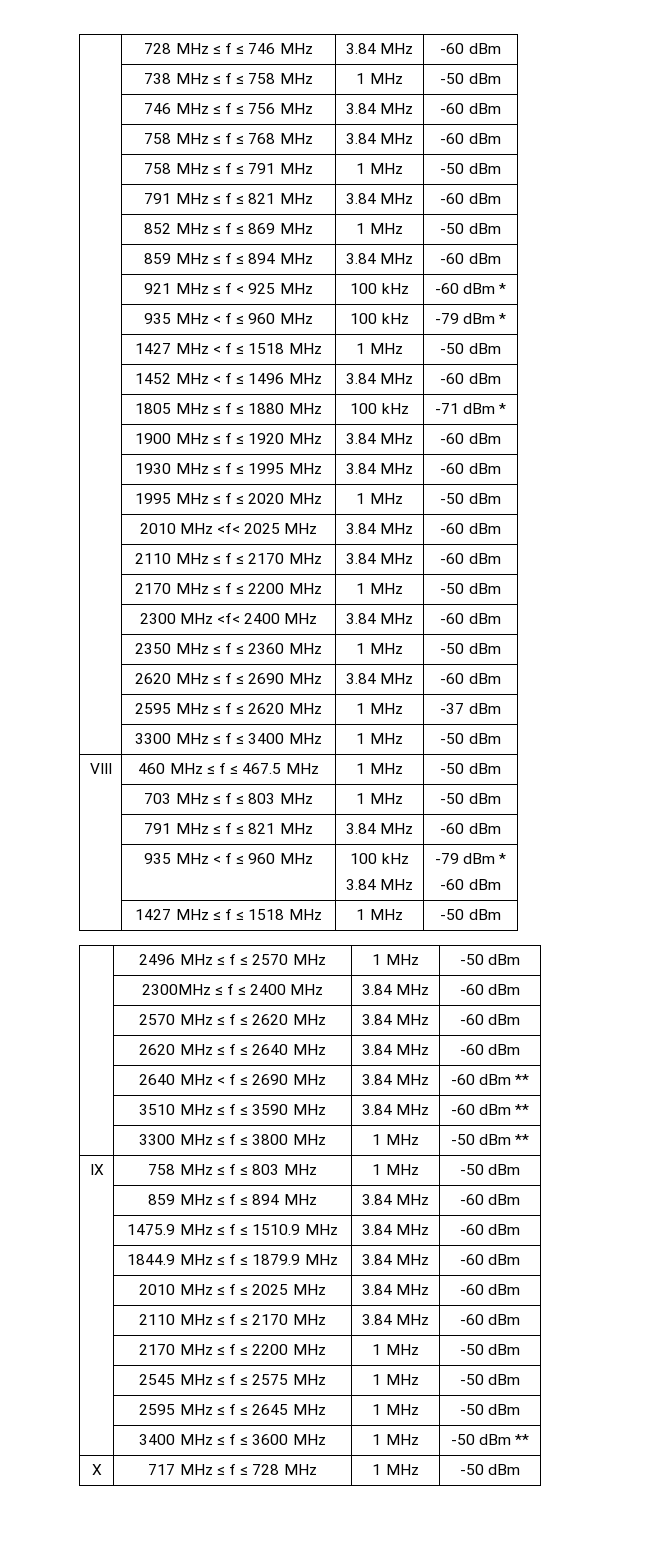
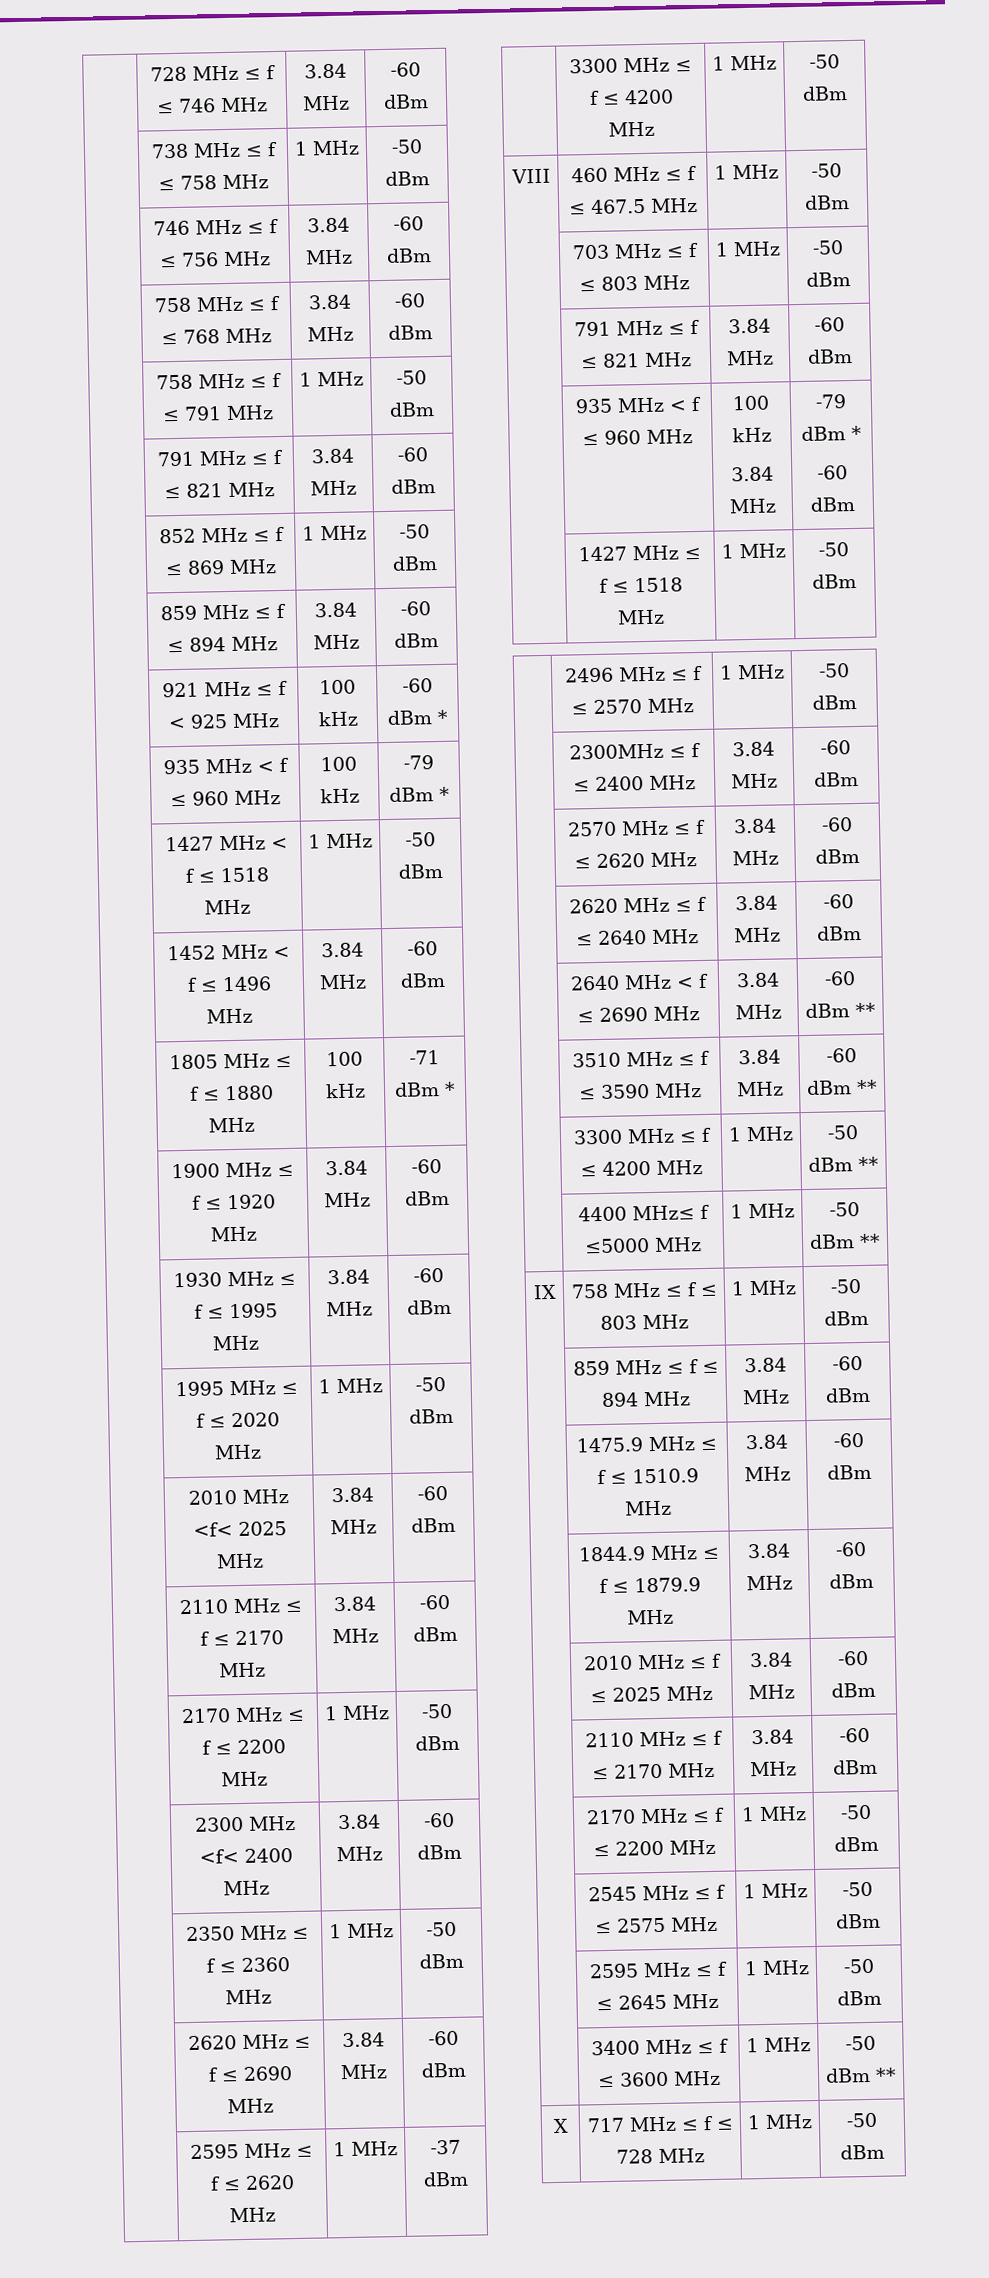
  | 2595 MHz ≤ f ≤ 2620 MHz | 1 MHz | -37 dBm
- | 3300 MHz ≤ f ≤ 3400 MHz | 1 MHz | -50 dBm
+ | 3300 MHz ≤ f ≤ 4200 MHz | 1 MHz | -50 dBm
- | 3300 MHz ≤ f ≤ 3800 MHz | 1 MHz | -50 dBm **
+ | 3300 MHz ≤ f ≤ 4200 MHz | 1 MHz | -50 dBm **
+ | 4400 MHz≤ f ≤5000 MHz | 1 MHz | -50 dBm **

